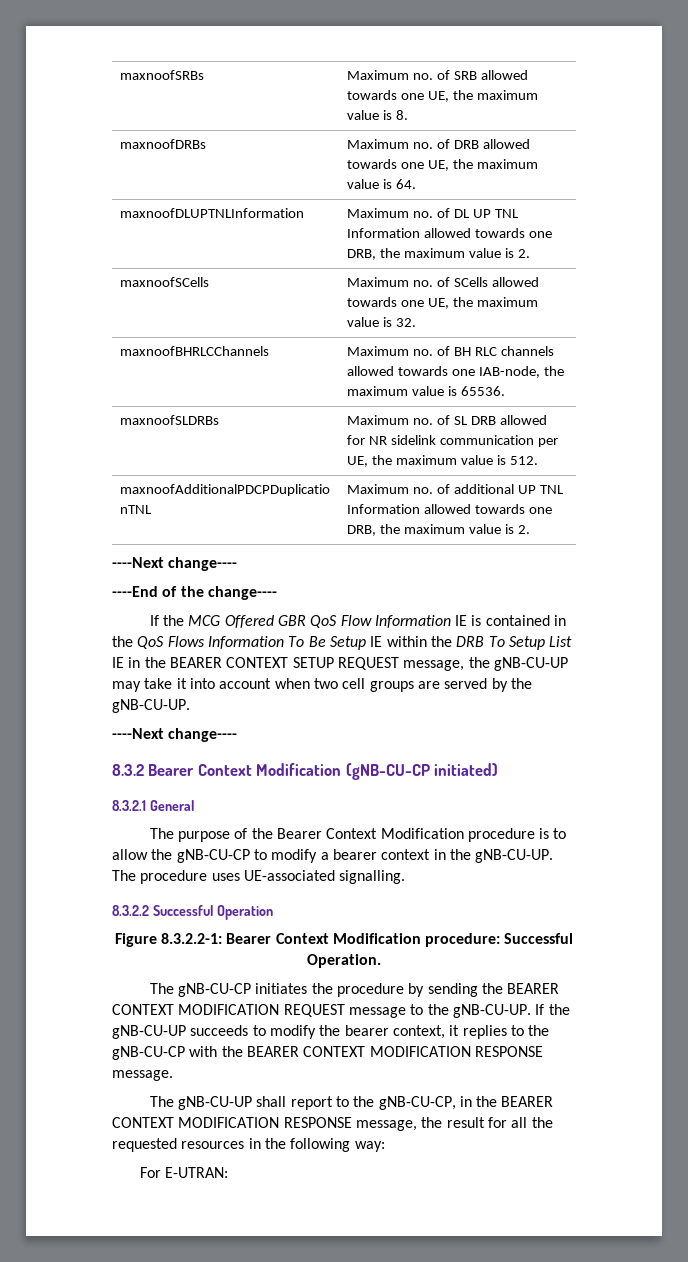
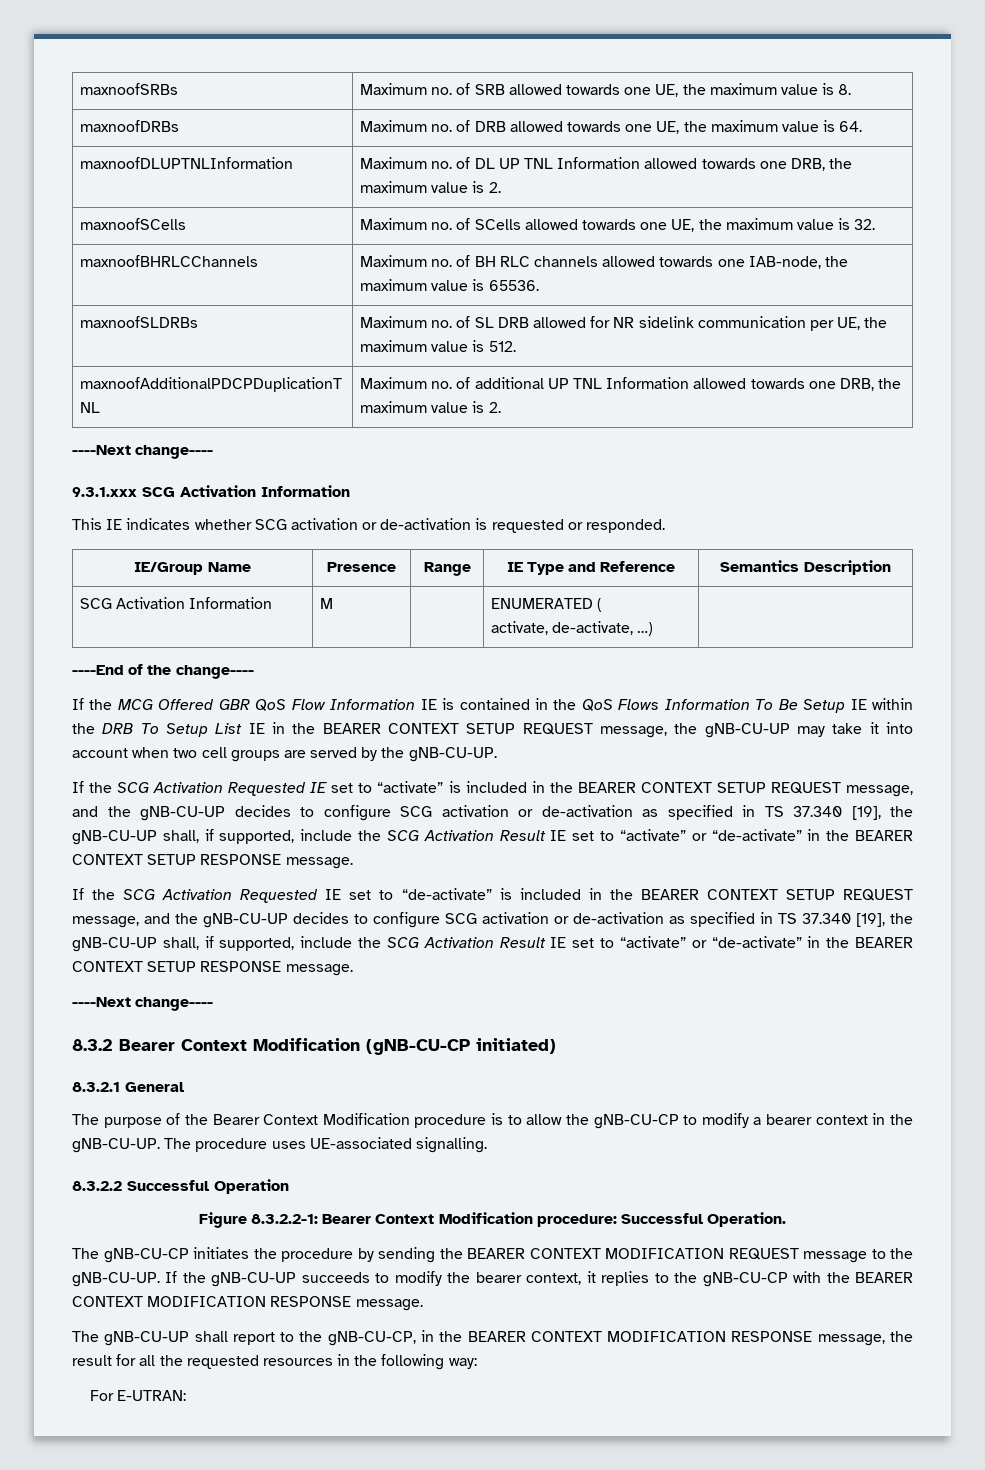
+ 9.3.1.xxx SCG Activation Information
+ This IE indicates whether SCG activation or de-activation is requested or responded.
+ IE/Group Name | Presence | Range | IE Type and Reference | Semantics Description
+ SCG Activation Information | M | | ENUMERATED (
+ activate, de-activate, …) |
+ If the SCG Activation Requested IE set to “activate” is included in the BEARER CONTEXT SETUP REQUEST message, and the gNB-CU-UP decides to configure SCG activation or de-activation as specified in TS 37.340 [19], the gNB-CU-UP shall, if supported, include the SCG Activation Result IE set to “activate” or “de-activate” in the BEARER CONTEXT SETUP RESPONSE message.
+ If the SCG Activation Requested IE set to “de-activate” is included in the BEARER CONTEXT SETUP REQUEST message, and the gNB-CU-UP decides to configure SCG activation or de-activation as specified in TS 37.340 [19], the gNB-CU-UP shall, if supported, include the SCG Activation Result IE set to “activate” or “de-activate” in the BEARER CONTEXT SETUP RESPONSE message.

